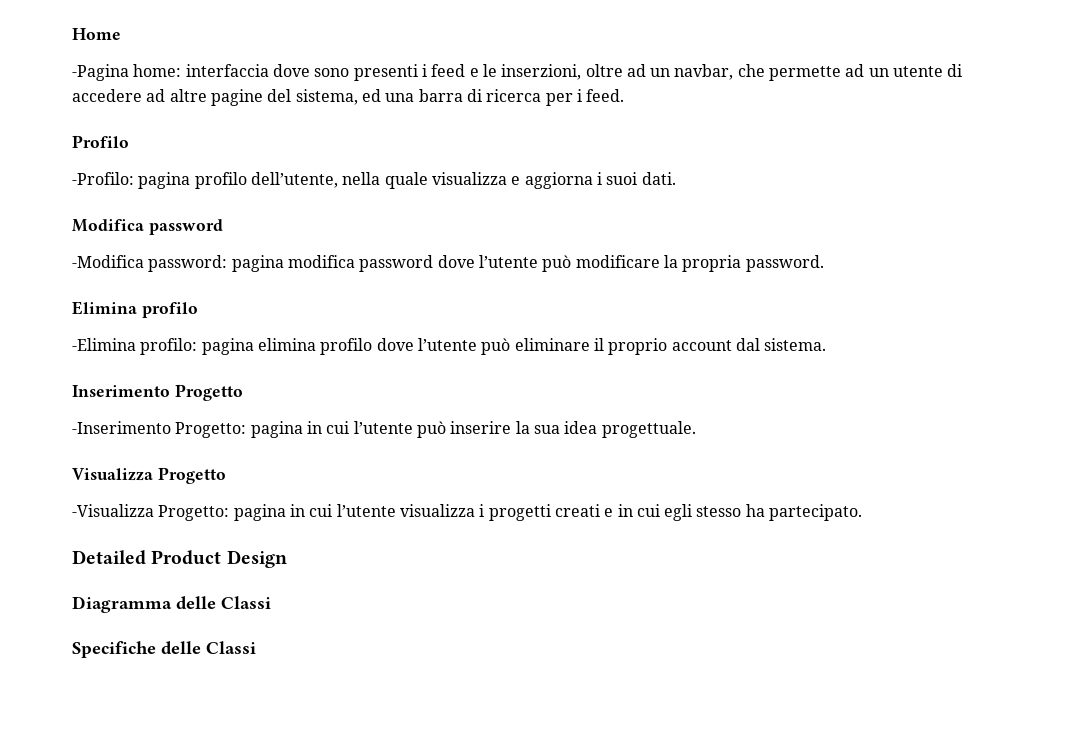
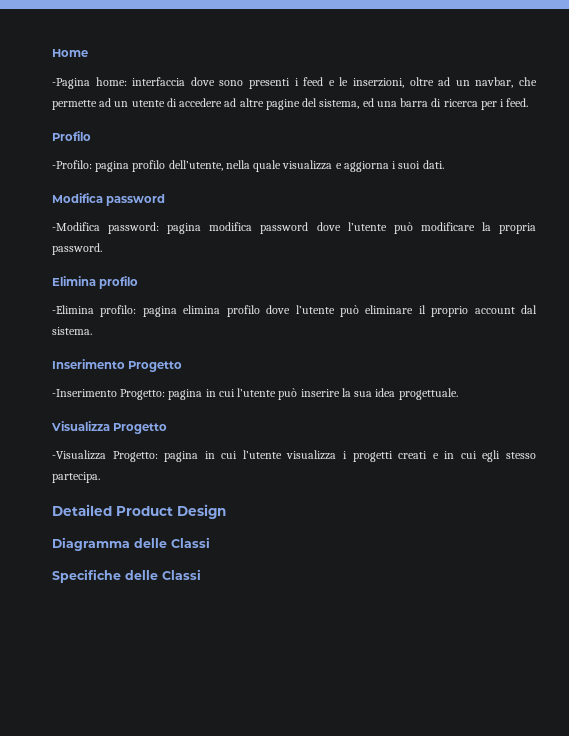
- -Visualizza Progetto: pagina in cui l’utente visualizza i progetti creati e in cui egli stesso ha partecipato.
+ -Visualizza Progetto: pagina in cui l’utente visualizza i progetti creati e in cui egli stesso partecipa.

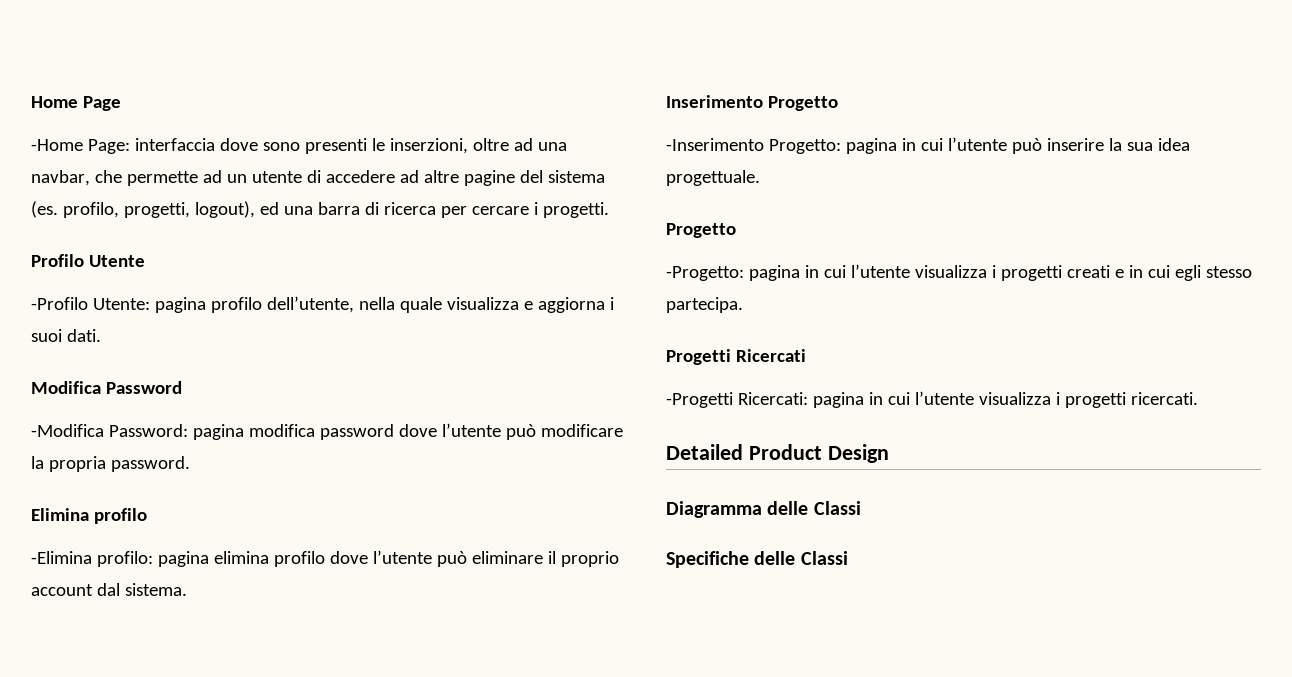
- Home
- -Pagina home: interfaccia dove sono presenti i feed e le inserzioni, oltre ad un navbar, che permette ad un utente di accedere ad altre pagine del sistema, ed una barra di ricerca per i feed.
- Profilo
- -Profilo: pagina profilo dell’utente, nella quale visualizza e aggiorna i suoi dati.
+ Home Page
+ -Home Page: interfaccia dove sono presenti le inserzioni, oltre ad una navbar, che permette ad un utente di accedere ad altre pagine del sistema (es. profilo, progetti, logout), ed una barra di ricerca per cercare i progetti.
+ Profilo Utente
+ -Profilo Utente: pagina profilo dell’utente, nella quale visualizza e aggiorna i suoi dati.
- Modifica password
+ Modifica Password
- -Modifica password: pagina modifica password dove l’utente può modificare la propria password.
+ -Modifica Password: pagina modifica password dove l’utente può modificare la propria password.
  -Inserimento Progetto: pagina in cui l’utente può inserire la sua idea progettuale.
- Visualizza Progetto
- -Visualizza Progetto: pagina in cui l’utente visualizza i progetti creati e in cui egli stesso partecipa.
+ Progetto
+ -Progetto: pagina in cui l’utente visualizza i progetti creati e in cui egli stesso partecipa.
+ Progetti Ricercati
+ -Progetti Ricercati: pagina in cui l’utente visualizza i progetti ricercati.

